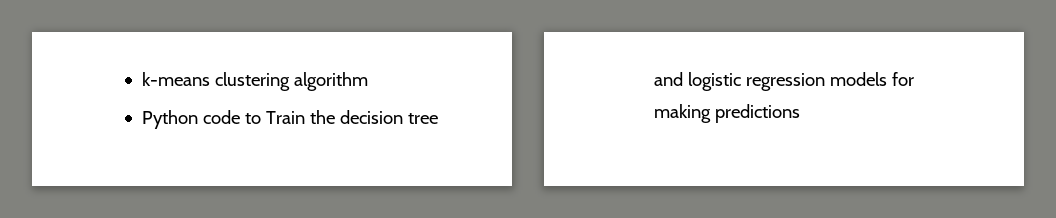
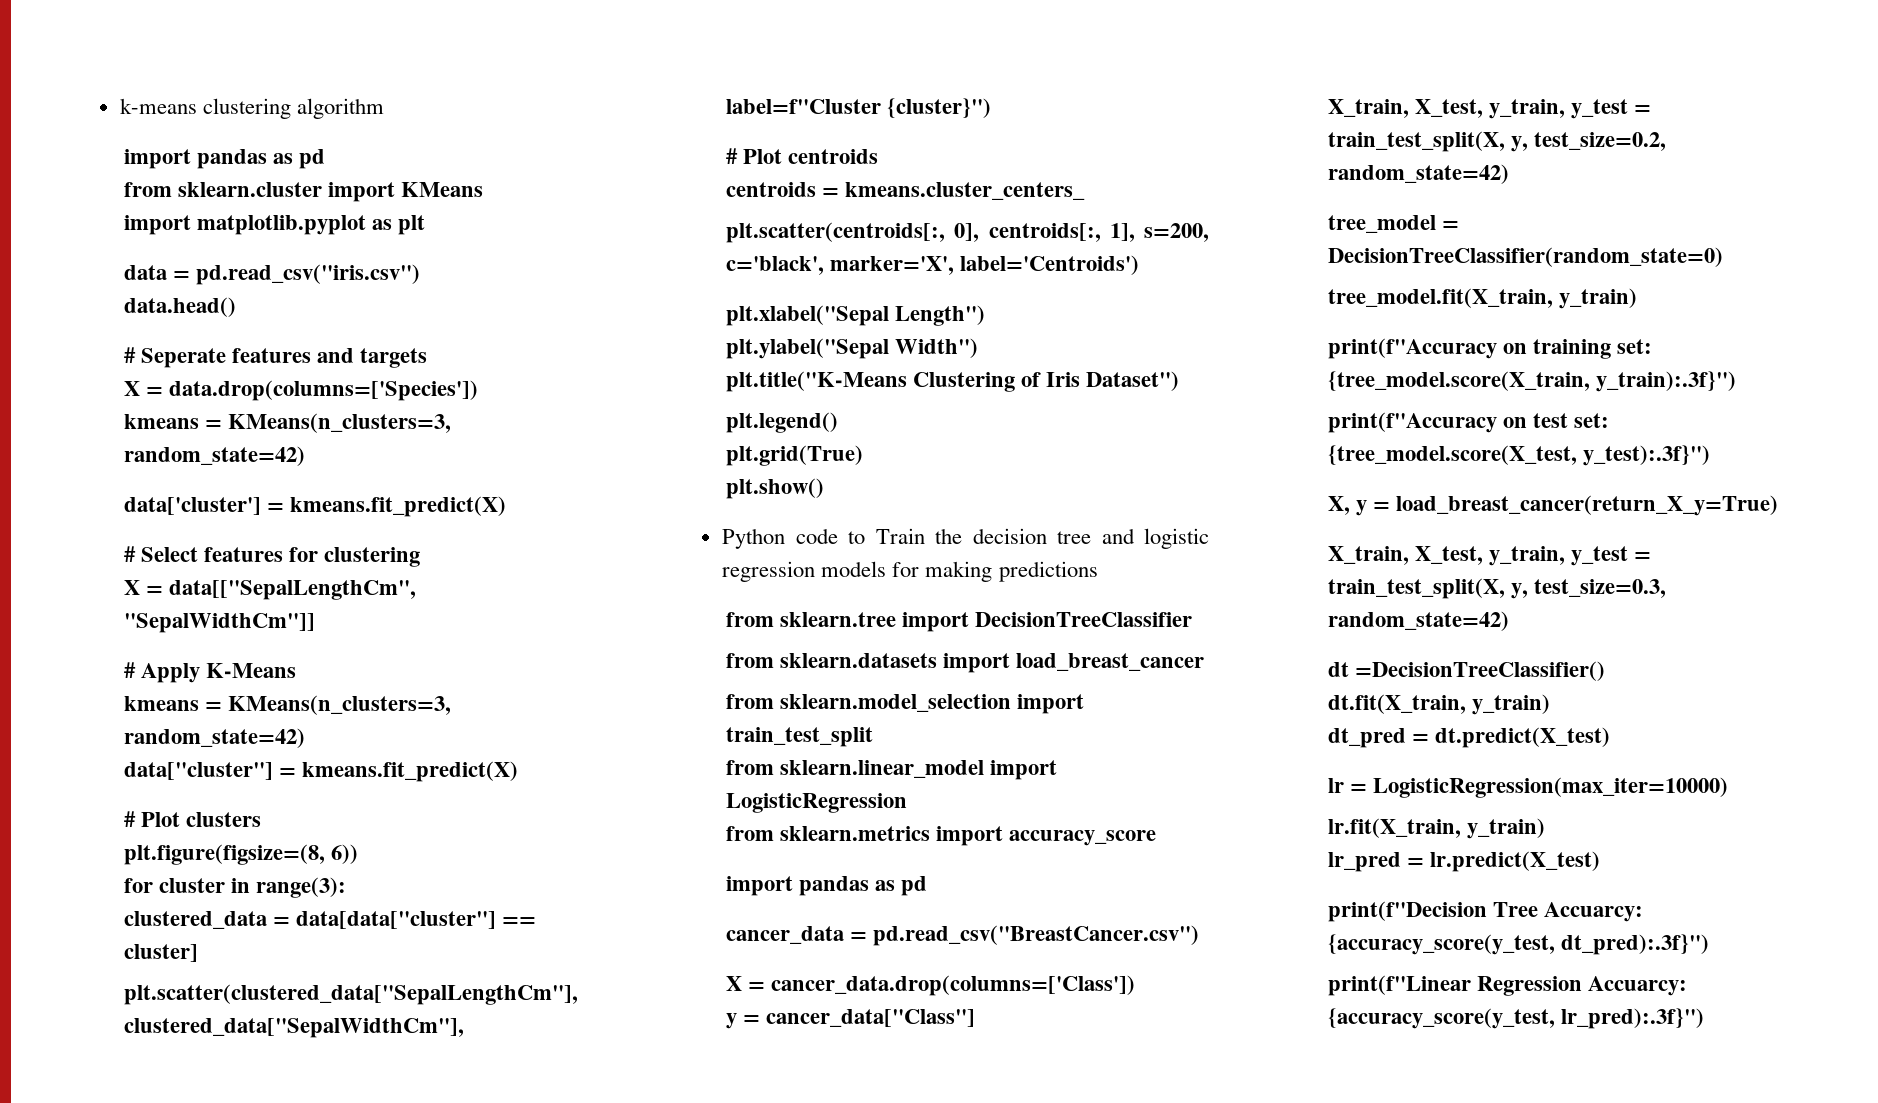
  k-means clustering algorithm
+ import pandas as pd
+ from sklearn.cluster import KMeans
+ import matplotlib.pyplot as plt
+ data = pd.read_csv("iris.csv")
+ data.head()
+ # Seperate features and targets
+ X = data.drop(columns=['Species'])
+ kmeans = KMeans(n_clusters=3, random_state=42)
+ data['cluster'] = kmeans.fit_predict(X)
+ # Select features for clustering
+ X = data[["SepalLengthCm", "SepalWidthCm"]]
+ # Apply K-Means
+ kmeans = KMeans(n_clusters=3, random_state=42)
+ data["cluster"] = kmeans.fit_predict(X)
+ # Plot clusters
+ plt.figure(figsize=(8, 6))
+ for cluster in range(3):
+ clustered_data = data[data["cluster"] == cluster]
+ plt.scatter(clustered_data["SepalLengthCm"], clustered_data["SepalWidthCm"], label=f"Cluster {cluster}")
+ # Plot centroids
+ centroids = kmeans.cluster_centers_
+ plt.scatter(centroids[:, 0], centroids[:, 1], s=200, c='black', marker='X', label='Centroids')
+ plt.xlabel("Sepal Length")
+ plt.ylabel("Sepal Width")
+ plt.title("K-Means Clustering of Iris Dataset")
+ plt.legend()
+ plt.grid(True)
+ plt.show()
+ from sklearn.tree import DecisionTreeClassifier
+ from sklearn.datasets import load_breast_cancer
+ from sklearn.model_selection import train_test_split
+ from sklearn.linear_model import LogisticRegression
+ from sklearn.metrics import accuracy_score
+ import pandas as pd
+ cancer_data = pd.read_csv("BreastCancer.csv")
+ X = cancer_data.drop(columns=['Class'])
+ y = cancer_data["Class"]
+ X_train, X_test, y_train, y_test = train_test_split(X, y, test_size=0.2, random_state=42)
+ tree_model = DecisionTreeClassifier(random_state=0)
+ tree_model.fit(X_train, y_train)
+ print(f"Accuracy on training set: {tree_model.score(X_train, y_train):.3f}")
+ print(f"Accuracy on test set: {tree_model.score(X_test, y_test):.3f}")
+ X, y = load_breast_cancer(return_X_y=True)
+ X_train, X_test, y_train, y_test = train_test_split(X, y, test_size=0.3, random_state=42)
+ dt =DecisionTreeClassifier()
+ dt.fit(X_train, y_train)
+ dt_pred = dt.predict(X_test)
+ lr = LogisticRegression(max_iter=10000)
+ lr.fit(X_train, y_train)
+ lr_pred = lr.predict(X_test)
+ print(f"Decision Tree Accuarcy: {accuracy_score(y_test, dt_pred):.3f}")
+ print(f"Linear Regression Accuarcy: {accuracy_score(y_test, lr_pred):.3f}")

